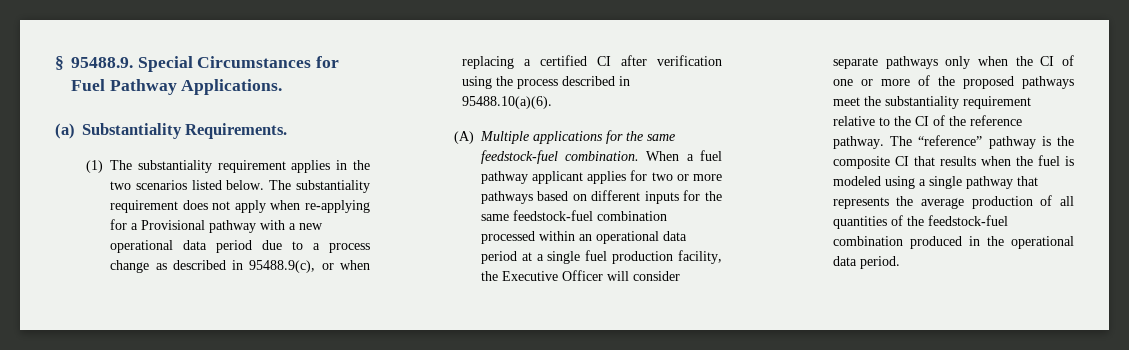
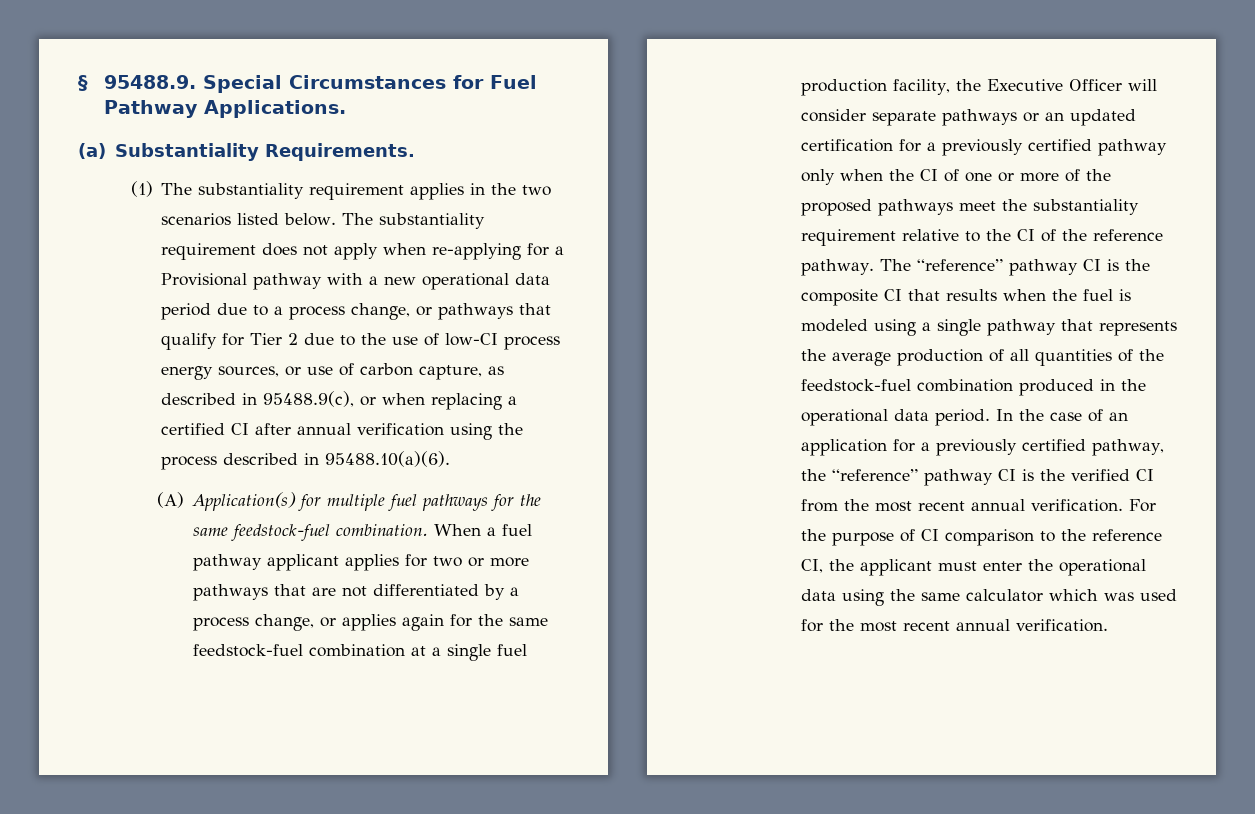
- The substantiality requirement does not apply when re-applying for a Provisional pathway with a new operational data period due to a process change as described in 95488.9(c), or when replacing a certified CI after verification using the process described in 95488.10(a)(6).
+ The substantiality requirement does not apply when re-applying for a Provisional pathway with a new operational data period due to a process change, or pathways that qualify for Tier 2 due to the use of low-CI process energy sources, or use of carbon capture, as described in 95488.9(c), or when replacing a certified CI after annual verification using the process described in 95488.10(a)(6).
- (A) Multiple applications for the same feedstock-fuel combination.
+ (A) Application(s) for multiple fuel pathways for the same feedstock-fuel combination.
- When a fuel pathway applicant applies for two or more pathways based on different inputs for the same feedstock-fuel combination processed within an operational data period at a single fuel production facility, the Executive Officer will consider separate pathways only when the CI of one or more of the proposed pathways meet the substantiality requirement relative to the CI of the reference pathway.
+ When a fuel pathway applicant applies for two or more pathways that are not differentiated by a process change, or applies again for the same feedstock-fuel combination at a single fuel production facility, the Executive Officer will consider separate pathways or an updated certification for a previously certified pathway only when the CI of one or more of the proposed pathways meet the substantiality requirement relative to the CI of the reference pathway.
- The “reference” pathway is the composite CI that results when the fuel is modeled using a single pathway that represents the average production of all quantities of the feedstock-fuel combination produced in the operational data period.
+ The “reference” pathway CI is the composite CI that results when the fuel is modeled using a single pathway that represents the average production of all quantities of the feedstock-fuel combination produced in the operational data period.
+ In the case of an application for a previously certified pathway, the “reference” pathway CI is the verified CI from the most recent annual verification. For the purpose of CI comparison to the reference CI, the applicant must enter the operational data using the same calculator which was used for the most recent annual verification.

